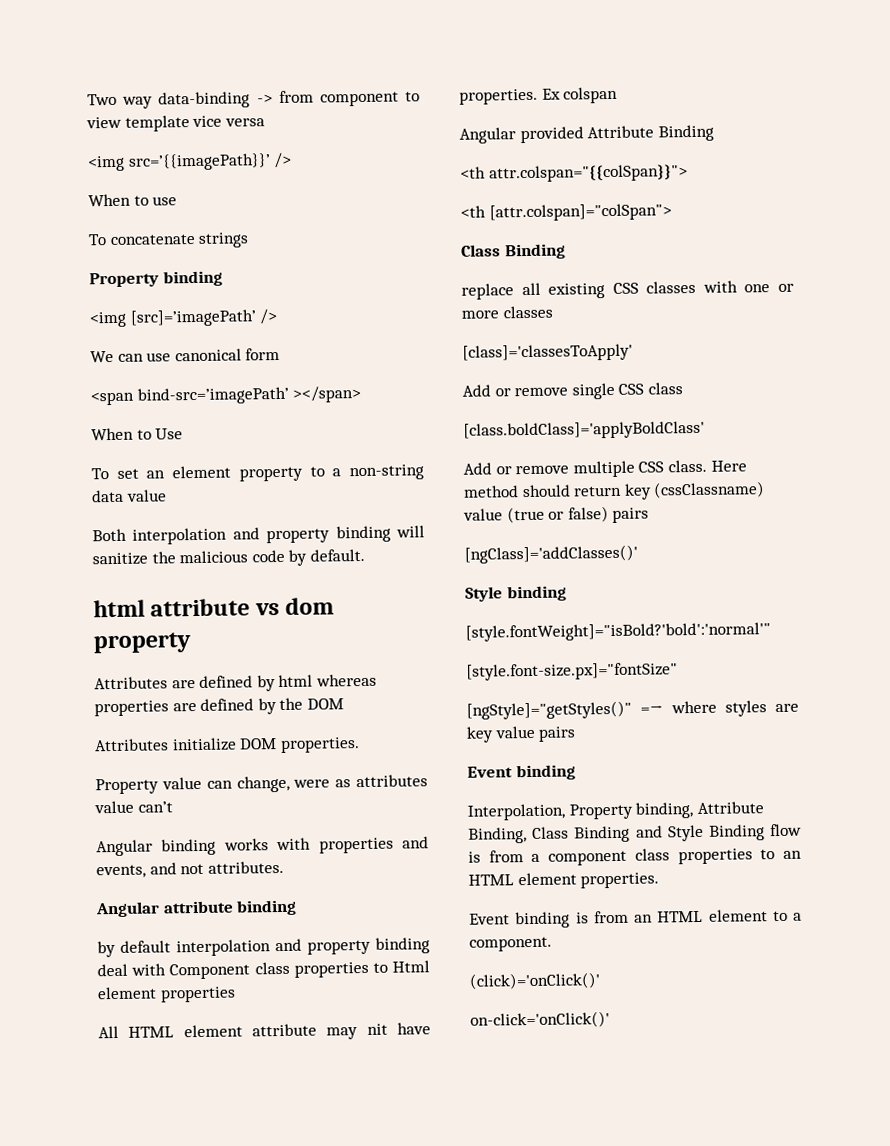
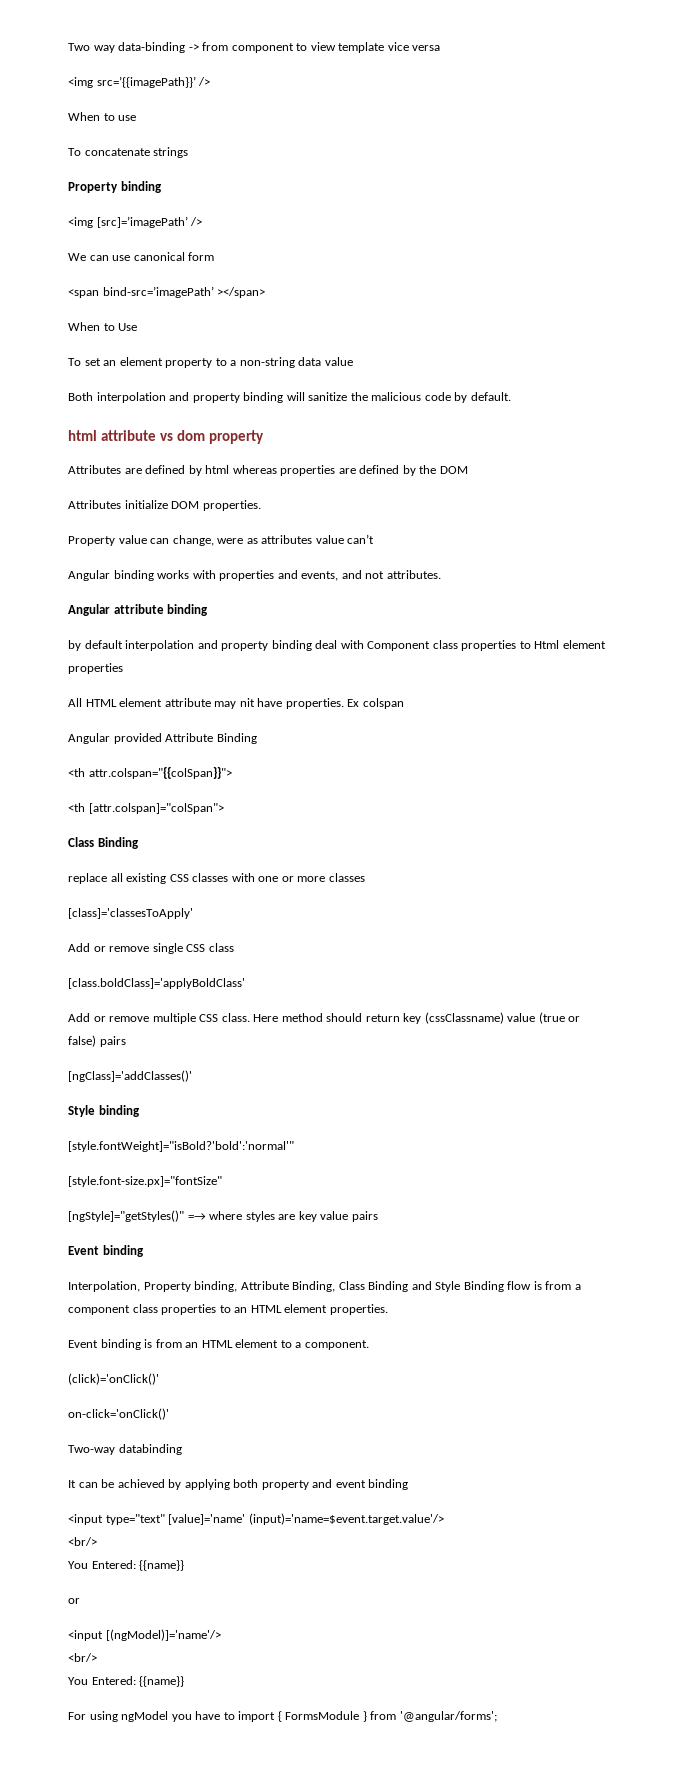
+ Two-way databinding
+ It can be achieved by applying both property and event binding
+ <input type="text" [value]='name' (input)='name=$event.target.value'/>
+ <br/>
+ You Entered: {{name}}
+ or
+ <input [(ngModel)]='name'/>
+ <br/>
+ You Entered: {{name}}
+ For using ngModel you have to import { FormsModule } from '@angular/forms';

